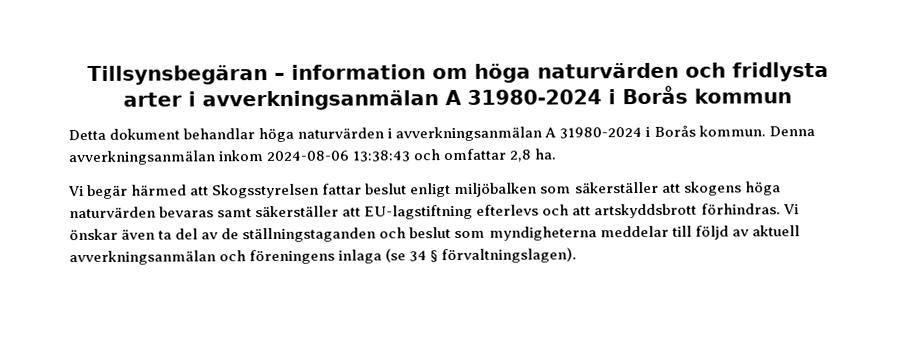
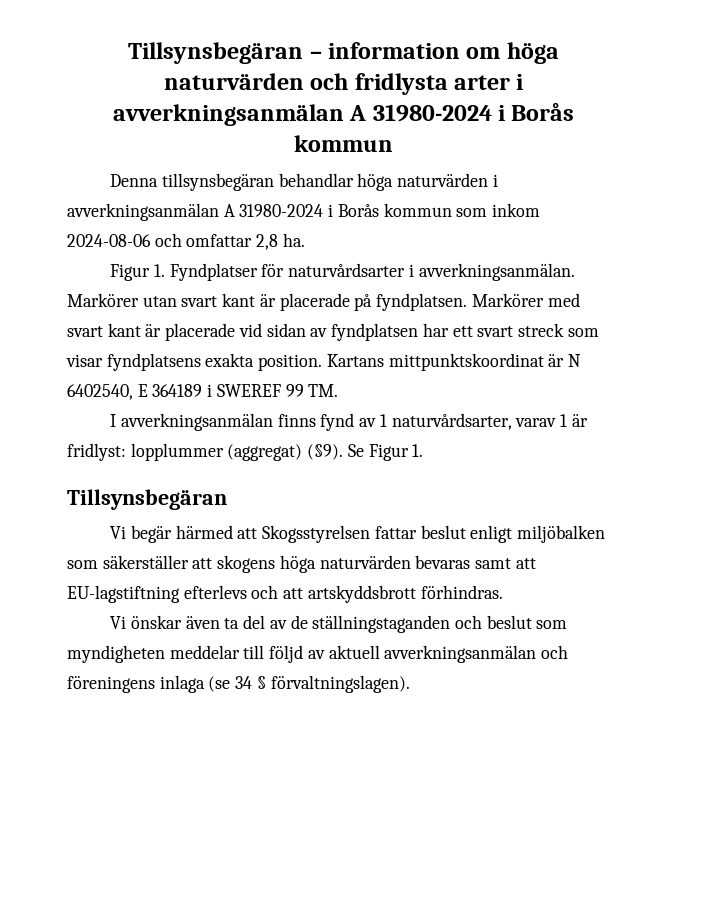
- Detta dokument behandlar höga naturvärden i avverkningsanmälan A 31980-2024 i Borås kommun. Denna avverkningsanmälan inkom 2024-08-06 13:38:43 och omfattar 2,8 ha.
+ Denna tillsynsbegäran behandlar höga naturvärden i avverkningsanmälan A 31980-2024 i Borås kommun som inkom 2024-08-06 och omfattar 2,8 ha.
+ Figur 1. Fyndplatser för naturvårdsarter i avverkningsanmälan. Markörer utan svart kant är placerade på fyndplatsen. Markörer med svart kant är placerade vid sidan av fyndplatsen har ett svart streck som visar fyndplatsens exakta position. Kartans mittpunktskoordinat är N 6402540, E 364189 i SWEREF 99 TM.
+ I avverkningsanmälan finns fynd av 1 naturvårdsarter, varav 1 är fridlyst: lopplummer (aggregat) (§9). Se Figur 1.
+ Tillsynsbegäran
- Vi begär härmed att Skogsstyrelsen fattar beslut enligt miljöbalken som säkerställer att skogens höga naturvärden bevaras samt säkerställer att EU-lagstiftning efterlevs och att artskyddsbrott förhindras. Vi önskar även ta del av de ställningstaganden och beslut som myndigheterna meddelar till följd av aktuell avverkningsanmälan och föreningens inlaga (se 34 § förvaltningslagen).
+ Vi begär härmed att Skogsstyrelsen fattar beslut enligt miljöbalken som säkerställer att skogens höga naturvärden bevaras samt att EU-lagstiftning efterlevs och att artskyddsbrott förhindras.
+ Vi önskar även ta del av de ställningstaganden och beslut som myndigheten meddelar till följd av aktuell avverkningsanmälan och föreningens inlaga (se 34 § förvaltningslagen).

